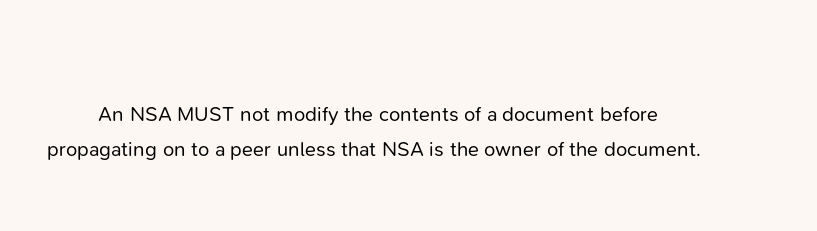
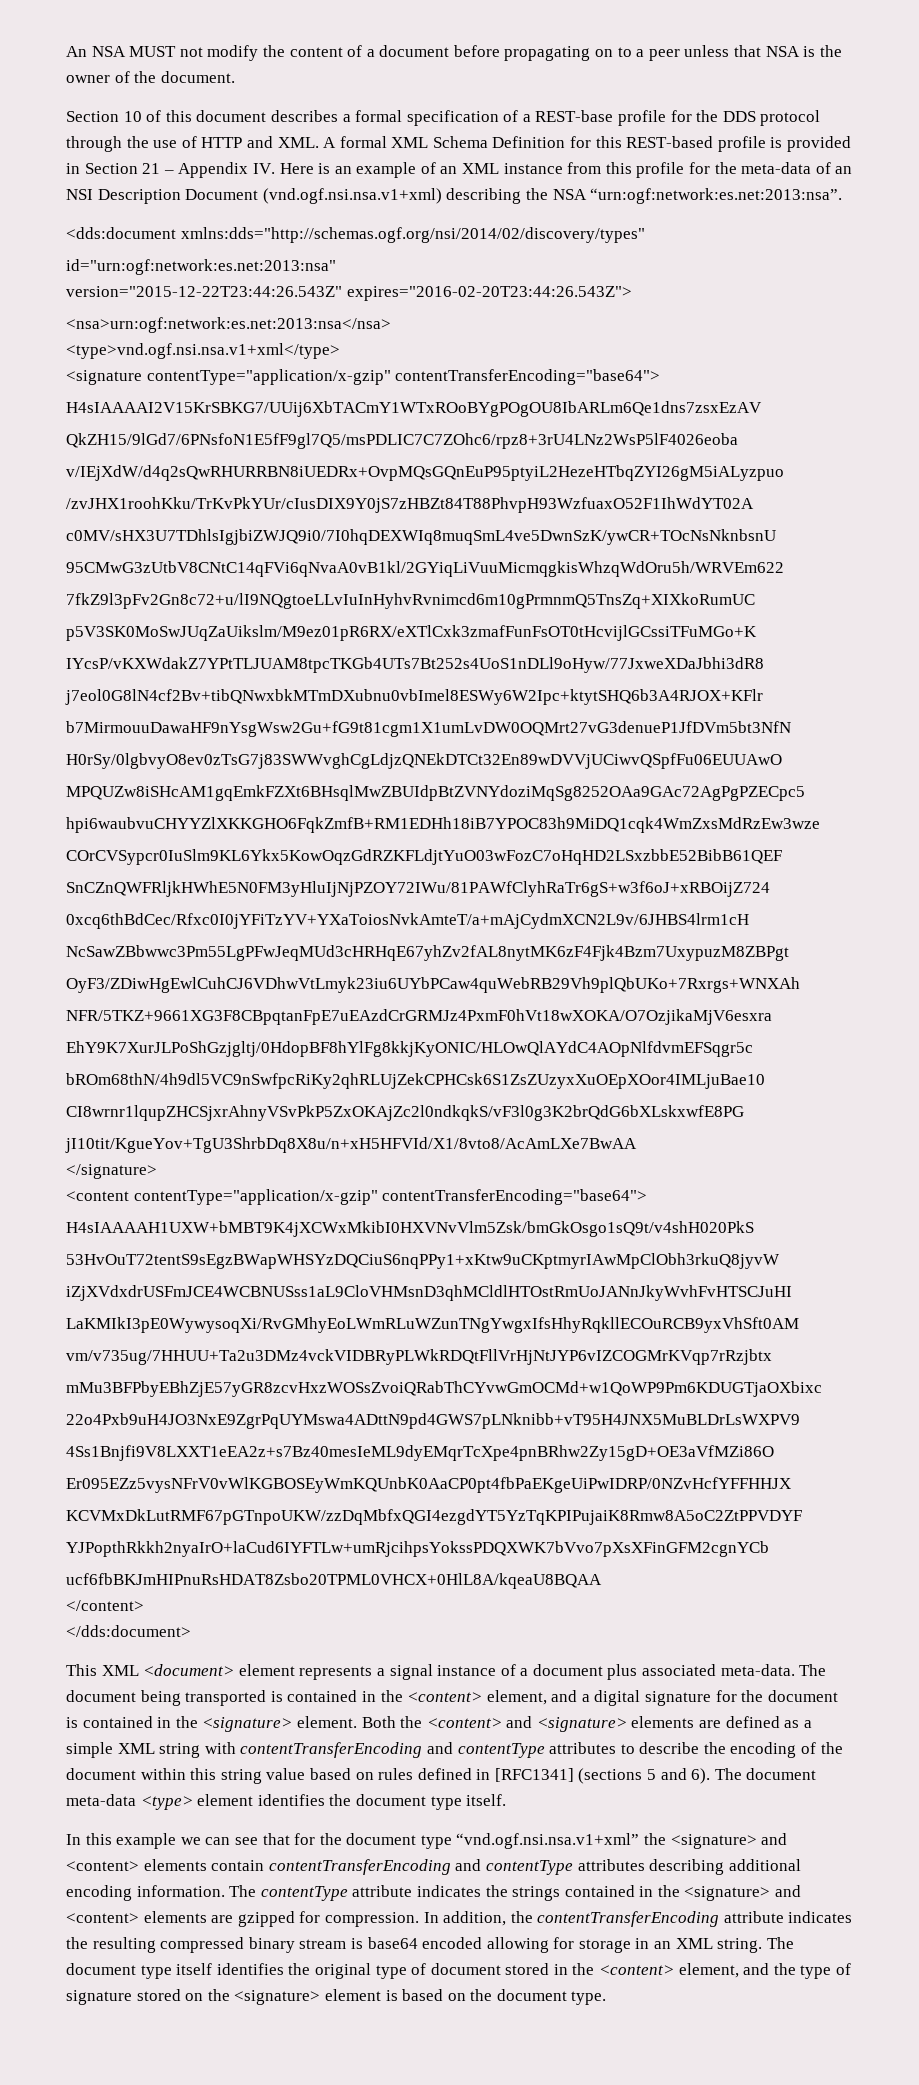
- An NSA MUST not modify the contents of a document before propagating on to a peer unless that NSA is the owner of the document.
+ An NSA MUST not modify the content of a document before propagating on to a peer unless that NSA is the owner of the document.
+ Section 10 of this document describes a formal specification of a REST-base profile for the DDS protocol through the use of HTTP and XML. A formal XML Schema Definition for this REST-based profile is provided in Section 21 – Appendix IV. Here is an example of an XML instance from this profile for the meta-data of an NSI Description Document (vnd.ogf.nsi.nsa.v1+xml) describing the NSA “urn:ogf:network:es.net:2013:nsa”.
+ <dds:document xmlns:dds="http://schemas.ogf.org/nsi/2014/02/discovery/types"
+ id="urn:ogf:network:es.net:2013:nsa"
+ version="2015-12-22T23:44:26.543Z" expires="2016-02-20T23:44:26.543Z">
+ <nsa>urn:ogf:network:es.net:2013:nsa</nsa>
+ <type>vnd.ogf.nsi.nsa.v1+xml</type>
+ <signature contentType="application/x-gzip" contentTransferEncoding="base64">
+ H4sIAAAAI2V15KrSBKG7/UUij6XbTACmY1WTxROoBYgPOgOU8IbARLm6Qe1dns7zsxEzAV
+ QkZH15/9lGd7/6PNsfoN1E5fF9gl7Q5/msPDLIC7C7ZOhc6/rpz8+3rU4LNz2WsP5lF4026eoba
+ v/IEjXdW/d4q2sQwRHURRBN8iUEDRx+OvpMQsGQnEuP95ptyiL2HezeHTbqZYI26gM5iALyzpuo
+ /zvJHX1roohKku/TrKvPkYUr/cIusDIX9Y0jS7zHBZt84T88PhvpH93WzfuaxO52F1IhWdYT02A
+ c0MV/sHX3U7TDhlsIgjbiZWJQ9i0/7I0hqDEXWIq8muqSmL4ve5DwnSzK/ywCR+TOcNsNknbsnU
+ 95CMwG3zUtbV8CNtC14qFVi6qNvaA0vB1kl/2GYiqLiVuuMicmqgkisWhzqWdOru5h/WRVEm622
+ 7fkZ9l3pFv2Gn8c72+u/lI9NQgtoeLLvIuInHyhvRvnimcd6m10gPrmnmQ5TnsZq+XIXkoRumUC
+ p5V3SK0MoSwJUqZaUikslm/M9ez01pR6RX/eXTlCxk3zmafFunFsOT0tHcvijlGCssiTFuMGo+K
+ IYcsP/vKXWdakZ7YPtTLJUAM8tpcTKGb4UTs7Bt252s4UoS1nDLl9oHyw/77JxweXDaJbhi3dR8
+ j7eol0G8lN4cf2Bv+tibQNwxbkMTmDXubnu0vbImel8ESWy6W2Ipc+ktytSHQ6b3A4RJOX+KFlr
+ b7MirmouuDawaHF9nYsgWsw2Gu+fG9t81cgm1X1umLvDW0OQMrt27vG3denueP1JfDVm5bt3NfN
+ H0rSy/0lgbvyO8ev0zTsG7j83SWWvghCgLdjzQNEkDTCt32En89wDVVjUCiwvQSpfFu06EUUAwO
+ MPQUZw8iSHcAM1gqEmkFZXt6BHsqlMwZBUIdpBtZVNYdoziMqSg8252OAa9GAc72AgPgPZECpc5
+ hpi6waubvuCHYYZlXKKGHO6FqkZmfB+RM1EDHh18iB7YPOC83h9MiDQ1cqk4WmZxsMdRzEw3wze
+ COrCVSypcr0IuSlm9KL6Ykx5KowOqzGdRZKFLdjtYuO03wFozC7oHqHD2LSxzbbE52BibB61QEF
+ SnCZnQWFRljkHWhE5N0FM3yHluIjNjPZOY72IWu/81PAWfClyhRaTr6gS+w3f6oJ+xRBOijZ724
+ 0xcq6thBdCec/Rfxc0I0jYFiTzYV+YXaToiosNvkAmteT/a+mAjCydmXCN2L9v/6JHBS4lrm1cH
+ NcSawZBbwwc3Pm55LgPFwJeqMUd3cHRHqE67yhZv2fAL8nytMK6zF4Fjk4Bzm7UxypuzM8ZBPgt
+ OyF3/ZDiwHgEwlCuhCJ6VDhwVtLmyk23iu6UYbPCaw4quWebRB29Vh9plQbUKo+7Rxrgs+WNXAh
+ NFR/5TKZ+9661XG3F8CBpqtanFpE7uEAzdCrGRMJz4PxmF0hVt18wXOKA/O7OzjikaMjV6esxra
+ EhY9K7XurJLPoShGzjgltj/0HdopBF8hYlFg8kkjKyONIC/HLOwQlAYdC4AOpNlfdvmEFSqgr5c
+ bROm68thN/4h9dl5VC9nSwfpcRiKy2qhRLUjZekCPHCsk6S1ZsZUzyxXuOEpXOor4IMLjuBae10
+ CI8wrnr1lqupZHCSjxrAhnyVSvPkP5ZxOKAjZc2l0ndkqkS/vF3l0g3K2brQdG6bXLskxwfE8PG
+ jI10tit/KgueYov+TgU3ShrbDq8X8u/n+xH5HFVId/X1/8vto8/AcAmLXe7BwAA
+ </signature>
+ <content contentType="application/x-gzip" contentTransferEncoding="base64">
+ H4sIAAAAH1UXW+bMBT9K4jXCWxMkibI0HXVNvVlm5Zsk/bmGkOsgo1sQ9t/v4shH020PkS
+ 53HvOuT72tentS9sEgzBWapWHSYzDQCiuS6nqPPy1+xKtw9uCKptmyrIAwMpClObh3rkuQ8jyvW
+ iZjXVdxdrUSFmJCE4WCBNUSss1aL9CloVHMsnD3qhMCldlHTOstRmUoJANnJkyWvhFvHTSCJuHI
+ LaKMIkI3pE0WywysoqXi/RvGMhyEoLWmRLuWZunTNgYwgxIfsHhyRqkllECOuRCB9yxVhSft0AM
+ vm/v735ug/7HHUU+Ta2u3DMz4vckVIDBRyPLWkRDQtFllVrHjNtJYP6vIZCOGMrKVqp7rRzjbtx
+ mMu3BFPbyEBhZjE57yGR8zcvHxzWOSsZvoiQRabThCYvwGmOCMd+w1QoWP9Pm6KDUGTjaOXbixc
+ 22o4Pxb9uH4JO3NxE9ZgrPqUYMswa4ADttN9pd4GWS7pLNknibb+vT95H4JNX5MuBLDrLsWXPV9
+ 4Ss1Bnjfi9V8LXXT1eEA2z+s7Bz40mesIeML9dyEMqrTcXpe4pnBRhw2Zy15gD+OE3aVfMZi86O
+ Er095EZz5vysNFrV0vWlKGBOSEyWmKQUnbK0AaCP0pt4fbPaEKgeUiPwIDRP/0NZvHcfYFFHHJX
+ KCVMxDkLutRMF67pGTnpoUKW/zzDqMbfxQGI4ezgdYT5YzTqKPIPujaiK8Rmw8A5oC2ZtPPVDYF
+ YJPopthRkkh2nyaIrO+laCud6IYFTLw+umRjcihpsYokssPDQXWK7bVvo7pXsXFinGFM2cgnYCb
+ ucf6fbBKJmHIPnuRsHDAT8Zsbo20TPML0VHCX+0HlL8A/kqeaU8BQAA
+ </content>
+ </dds:document>
+ This XML <document> element represents a signal instance of a document plus associated meta-data. The document being transported is contained in the <content> element, and a digital signature for the document is contained in the <signature> element. Both the <content> and <signature> elements are defined as a simple XML string with contentTransferEncoding and contentType attributes to describe the encoding of the document within this string value based on rules defined in [RFC1341] (sections 5 and 6). The document meta-data <type> element identifies the document type itself.
+ In this example we can see that for the document type “vnd.ogf.nsi.nsa.v1+xml” the <signature> and <content> elements contain contentTransferEncoding and contentType attributes describing additional encoding information. The contentType attribute indicates the strings contained in the <signature> and <content> elements are gzipped for compression. In addition, the contentTransferEncoding attribute indicates the resulting compressed binary stream is base64 encoded allowing for storage in an XML string. The document type itself identifies the original type of document stored in the <content> element, and the type of signature stored on the <signature> element is based on the document type.

